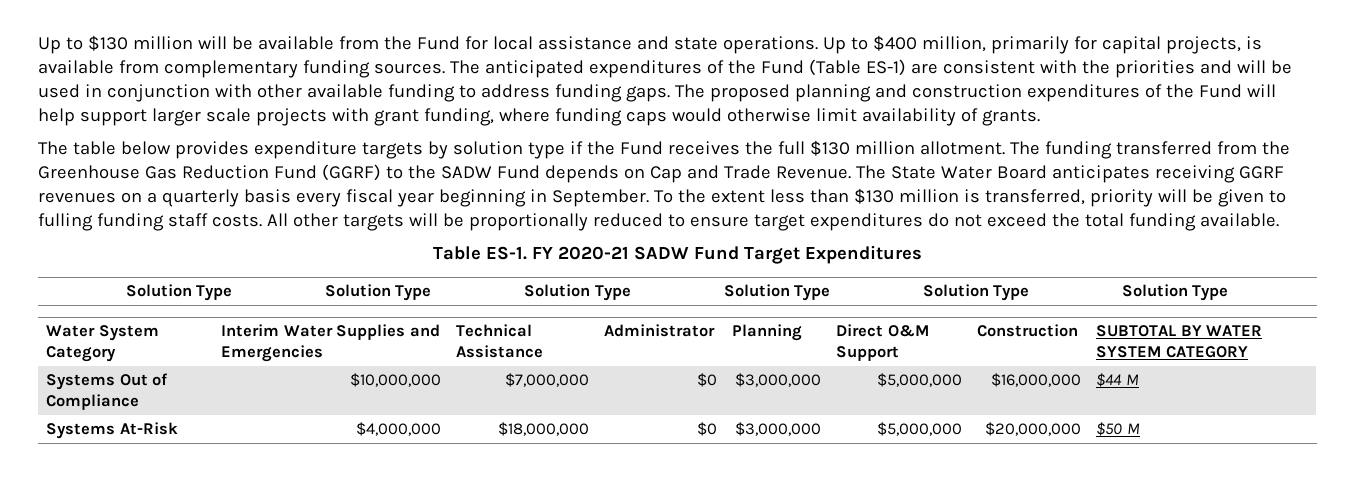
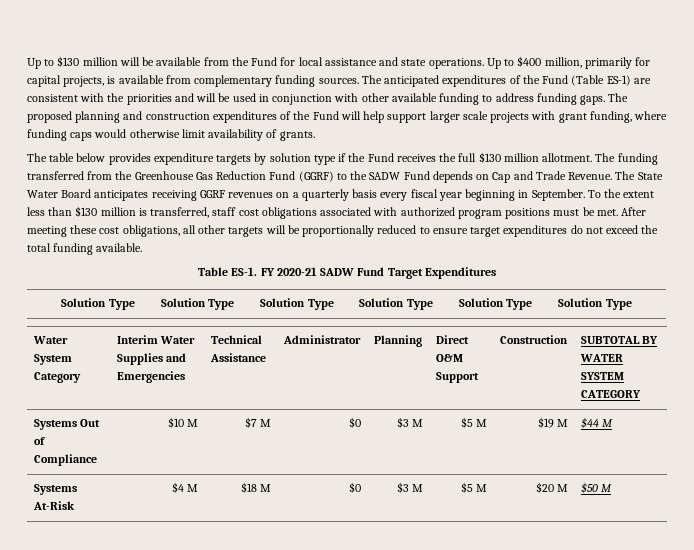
- To the extent less than $130 million is transferred, priority will be given to fulling funding staff costs. All other targets will be proportionally reduced to ensure target expenditures do not exceed the total funding available.
+ To the extent less than $130 million is transferred, staff cost obligations associated with authorized program positions must be met. After meeting these cost obligations, all other targets will be proportionally reduced to ensure target expenditures do not exceed the total funding available.
- Systems Out of Compliance | $10,000,000 | $7,000,000 | $0 | $3,000,000 | $5,000,000 | $16,000,000 | $44 M
- Systems At-Risk | $4,000,000 | $18,000,000 | $0 | $3,000,000 | $5,000,000 | $20,000,000 | $50 M
+ Systems Out of Compliance | $10 M | $7 M | $0 | $3 M | $5 M | $19 M | $44 M
+ Systems At-Risk | $4 M | $18 M | $0 | $3 M | $5 M | $20 M | $50 M

